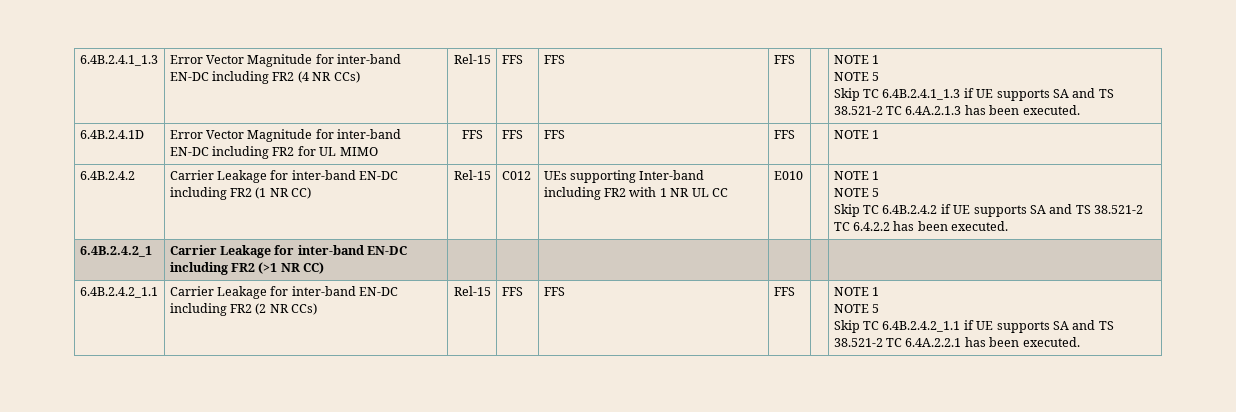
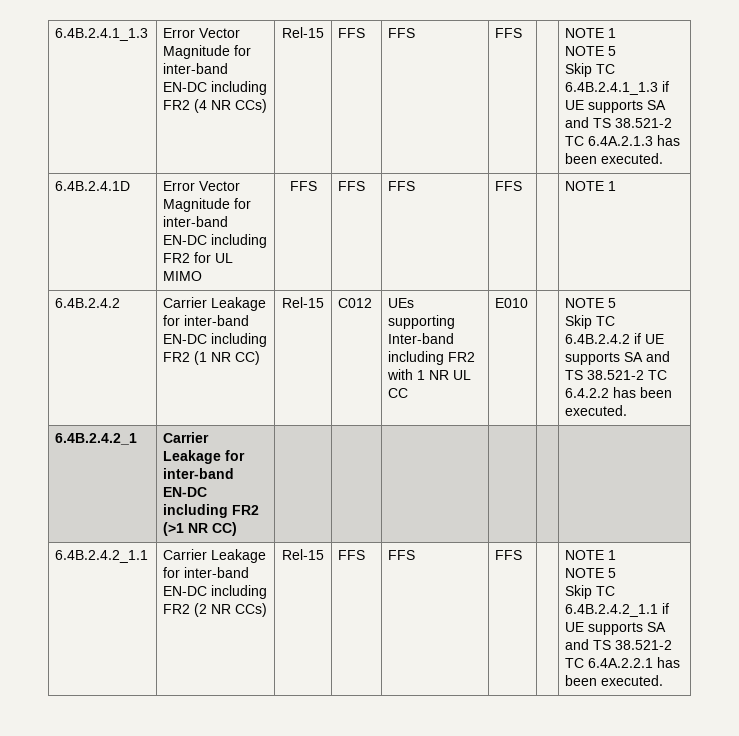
- E010 | | NOTE 1
- NOTE 5
+ E010 | | NOTE 5

